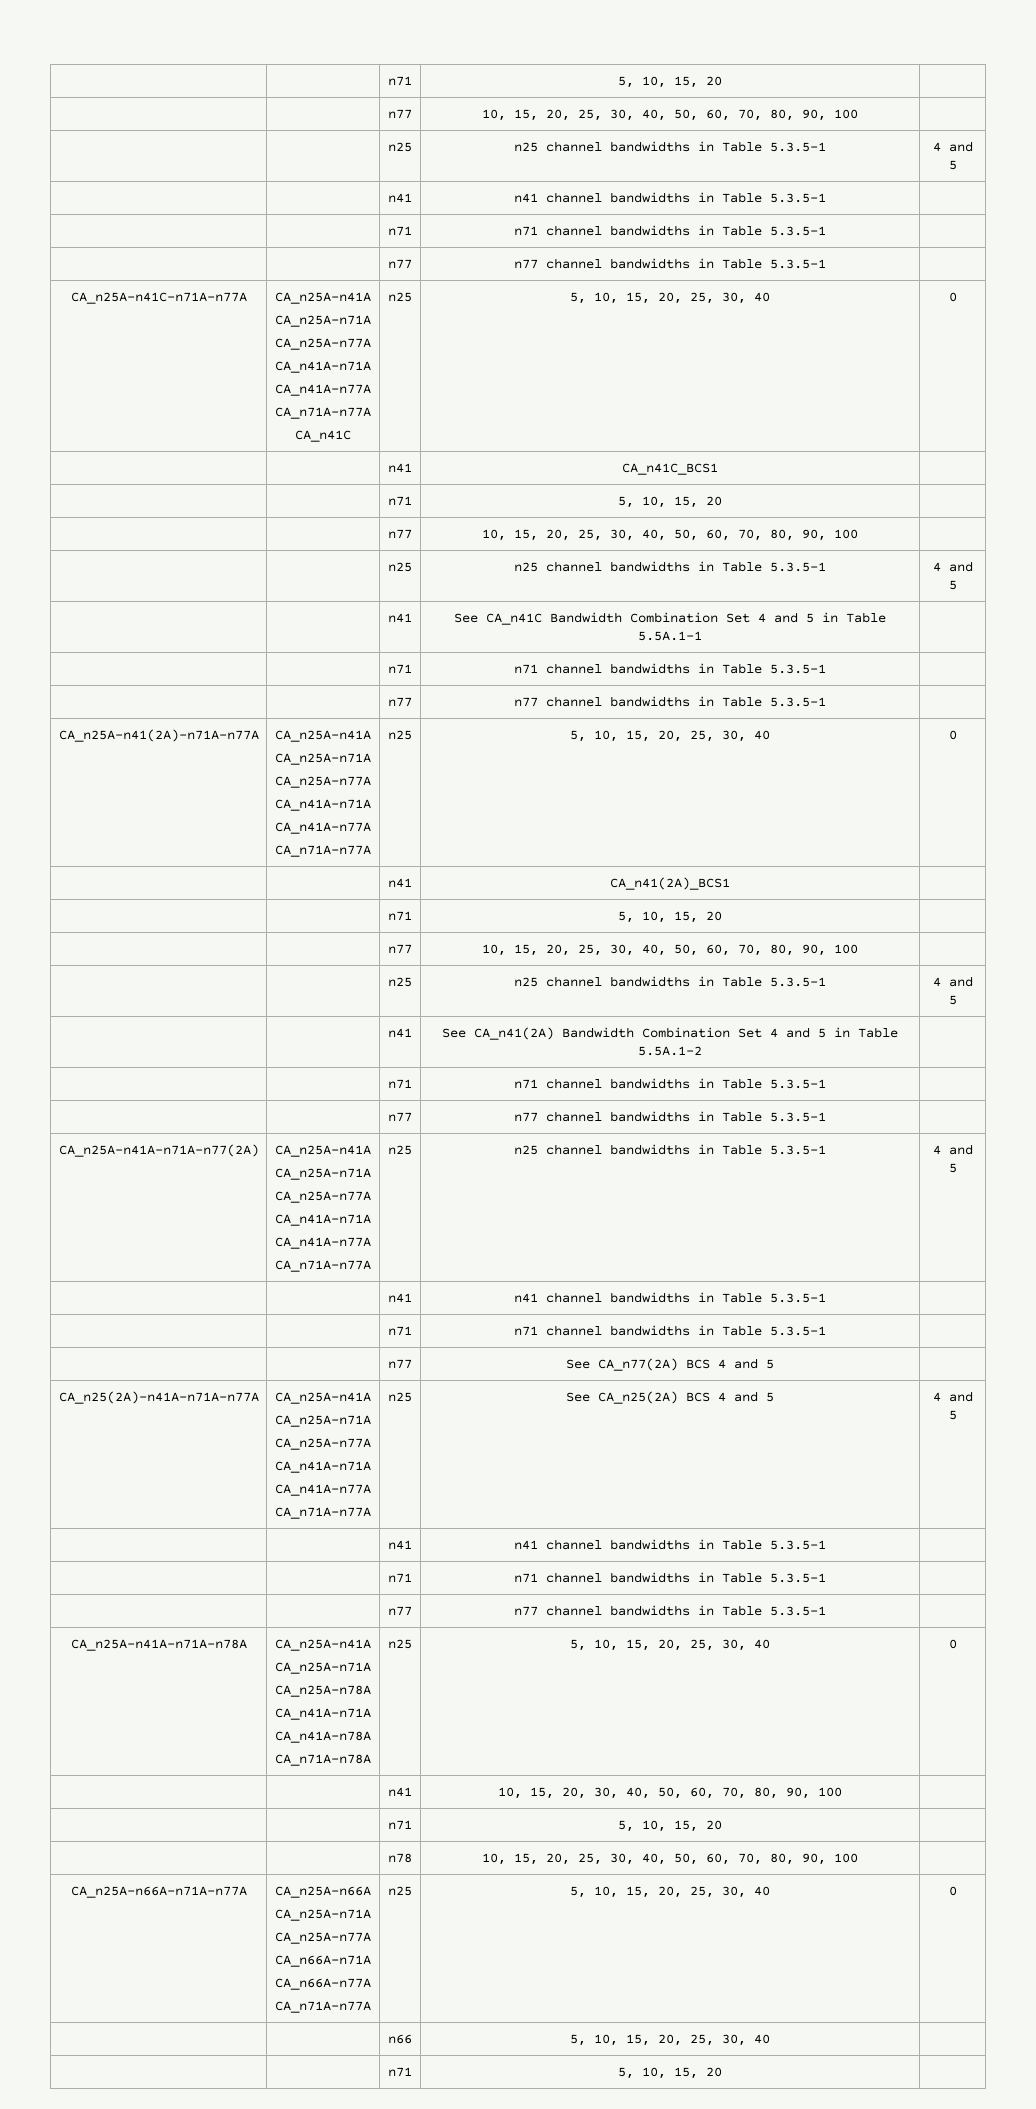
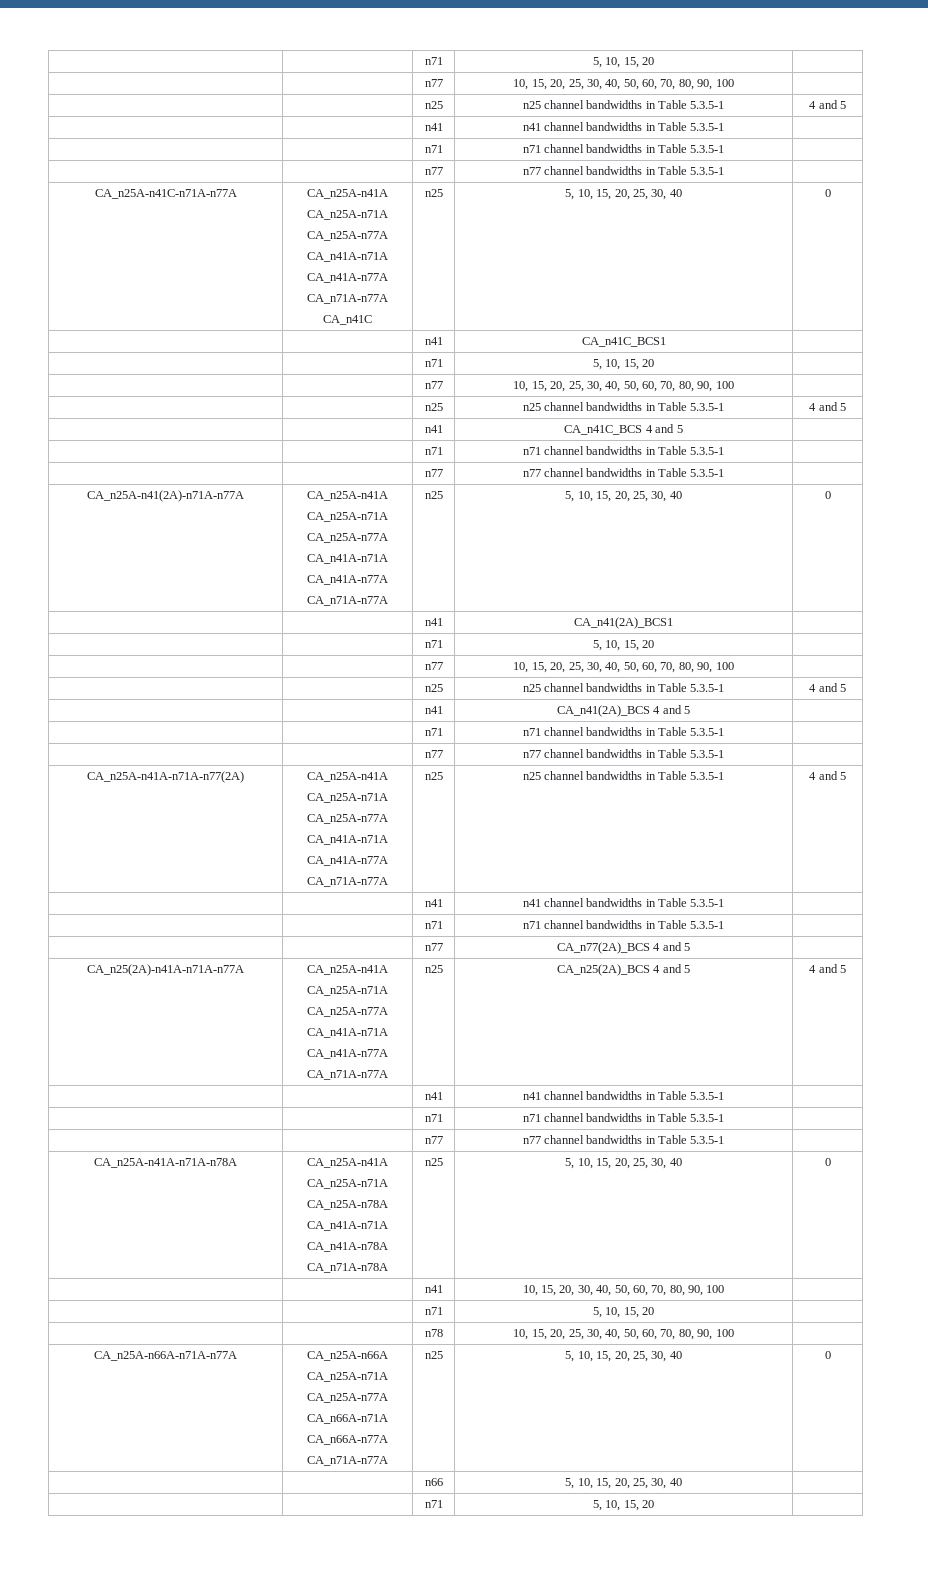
- | | n41 | See CA_n41C Bandwidth Combination Set 4 and 5 in Table 5.5A.1-1 |
+ | | n41 | CA_n41C_BCS 4 and 5 |
- | | n41 | See CA_n41(2A) Bandwidth Combination Set 4 and 5 in Table 5.5A.1-2 |
+ | | n41 | CA_n41(2A)_BCS 4 and 5 |
- | | n77 | See CA_n77(2A) BCS 4 and 5 |
+ | | n77 | CA_n77(2A)_BCS 4 and 5 |
  CA_n25(2A)-n41A-n71A-n77A | CA_n25A-n41A
  CA_n25A-n71A
  CA_n25A-n77A
  CA_n41A-n71A
  CA_n41A-n77A
- CA_n71A-n77A | n25 | See CA_n25(2A) BCS 4 and 5 | 4 and 5
+ CA_n71A-n77A | n25 | CA_n25(2A)_BCS 4 and 5 | 4 and 5

